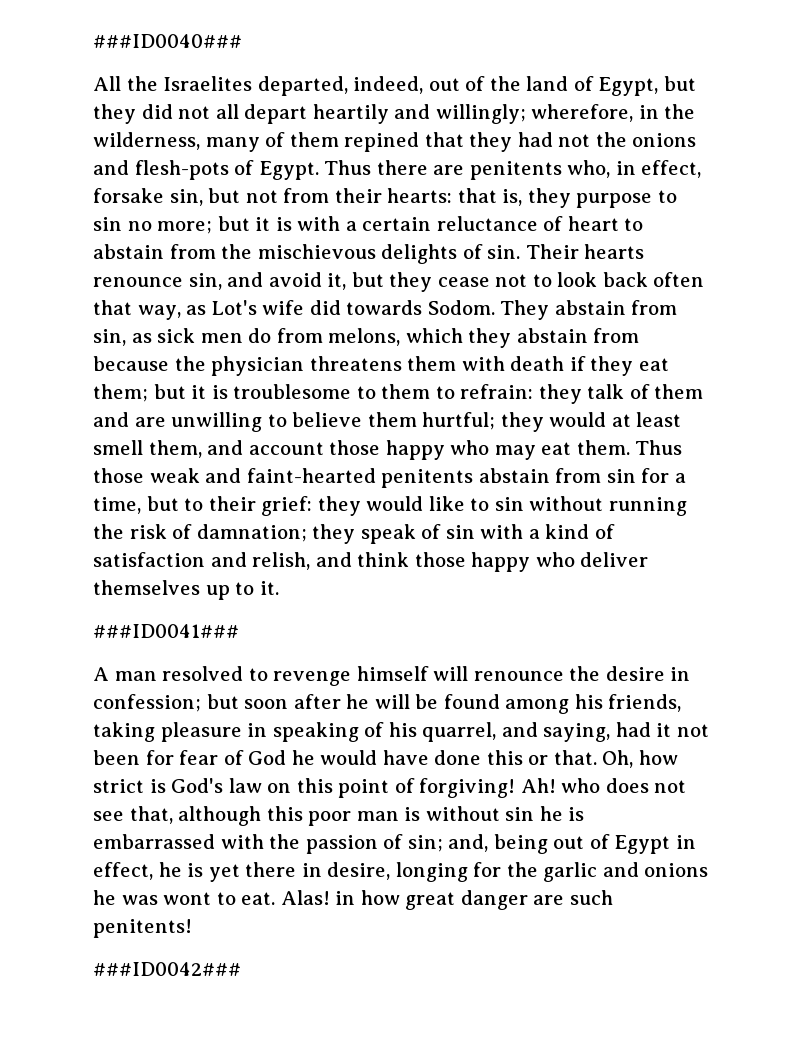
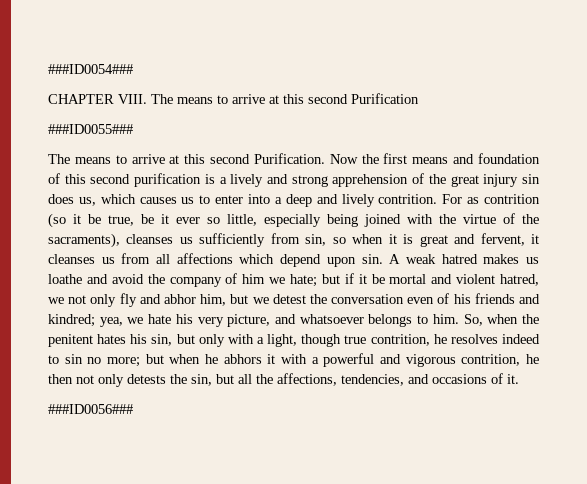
- ###ID0040###
- All the Israelites departed, indeed, out of the land of Egypt, but they did not all depart heartily and willingly; wherefore, in the wilderness, many of them repined that they had not the onions and flesh-pots of Egypt. Thus there are penitents who, in effect, forsake sin, but not from their hearts: that is, they purpose to sin no more; but it is with a certain reluctance of heart to abstain from the mischievous delights of sin. Their hearts renounce sin, and avoid it, but they cease not to look back often that way, as Lot's wife did towards Sodom. They abstain from sin, as sick men do from melons, which they abstain from because the physician threatens them with death if they eat them; but it is troublesome to them to refrain: they talk of them and are unwilling to believe them hurtful; they would at least smell them, and account those happy who may eat them. Thus those weak and faint-hearted penitents abstain from sin for a time, but to their grief: they would like to sin without running the risk of damnation; they speak of sin with a kind of satisfaction and relish, and think those happy who deliver themselves up to it.
- ###ID0041###
- A man resolved to revenge himself will renounce the desire in confession; but soon after he will be found among his friends, taking pleasure in speaking of his quarrel, and saying, had it not been for fear of God he would have done this or that. Oh, how strict is God's law on this point of forgiving! Ah! who does not see that, although this poor man is without sin he is embarrassed with the passion of sin; and, being out of Egypt in effect, he is yet there in desire, longing for the garlic and onions he was wont to eat. Alas! in how great danger are such penitents!
- ###ID0042###
+ ###ID0054###
+ CHAPTER VIII. The means to arrive at this second Purification
+ ###ID0055###
+ The means to arrive at this second Purification. Now the first means and foundation of this second purification is a lively and strong apprehension of the great injury sin does us, which causes us to enter into a deep and lively contrition. For as contrition (so it be true, be it ever so little, especially being joined with the virtue of the sacraments), cleanses us sufficiently from sin, so when it is great and fervent, it cleanses us from all affections which depend upon sin. A weak hatred makes us loathe and avoid the company of him we hate; but if it be mortal and violent hatred, we not only fly and abhor him, but we detest the conversation even of his friends and kindred; yea, we hate his very picture, and whatsoever belongs to him. So, when the penitent hates his sin, but only with a light, though true contrition, he resolves indeed to sin no more; but when he abhors it with a powerful and vigorous contrition, he then not only detests the sin, but all the affections, tendencies, and occasions of it.
+ ###ID0056###

